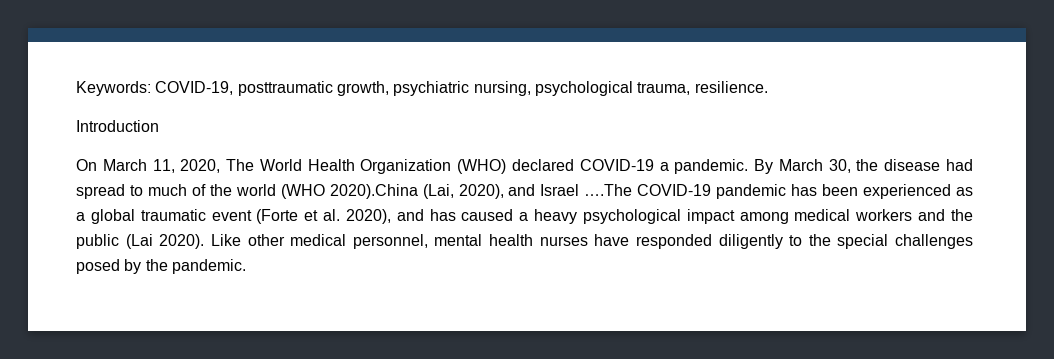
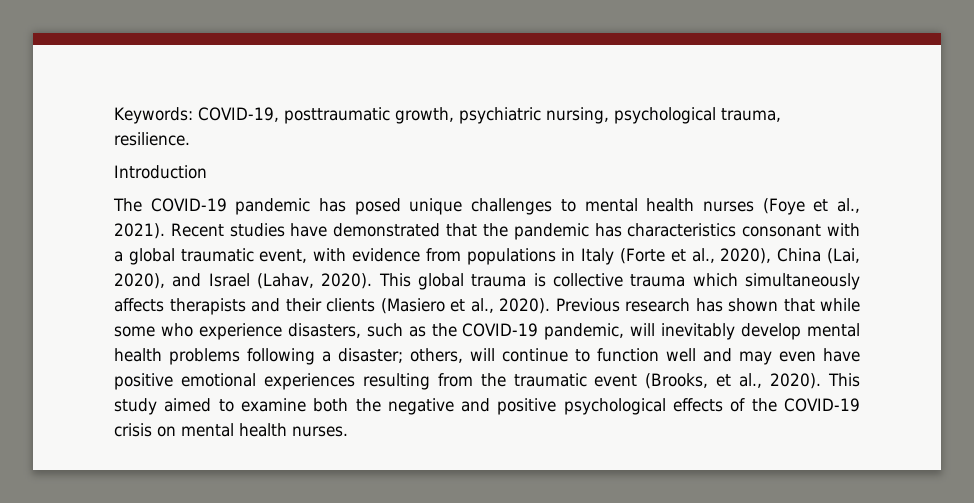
- On March 11, 2020, The World Health Organization (WHO) declared COVID-19 a pandemic. By March 30, the disease had spread to much of the world (WHO 2020).China (Lai, 2020), and Israel ….The COVID-19 pandemic has been experienced as a global traumatic event (Forte et al. 2020), and has caused a heavy psychological impact among medical workers and the public (Lai 2020). Like other medical personnel, mental health nurses have responded diligently to the special challenges posed by the pandemic.
+ The COVID-19 pandemic has posed unique challenges to mental health nurses (Foye et al., 2021). Recent studies have demonstrated that the pandemic has characteristics consonant with a global traumatic event, with evidence from populations in Italy (Forte et al., 2020), China (Lai, 2020), and Israel (Lahav, 2020). This global trauma is collective trauma which simultaneously affects therapists and their clients (Masiero et al., 2020). Previous research has shown that while some who experience disasters, such as the COVID-19 pandemic, will inevitably develop mental health problems following a disaster; others, will continue to function well and may even have positive emotional experiences resulting from the traumatic event (Brooks, et al., 2020). This study aimed to examine both the negative and positive psychological effects of the COVID-19 crisis on mental health nurses.

